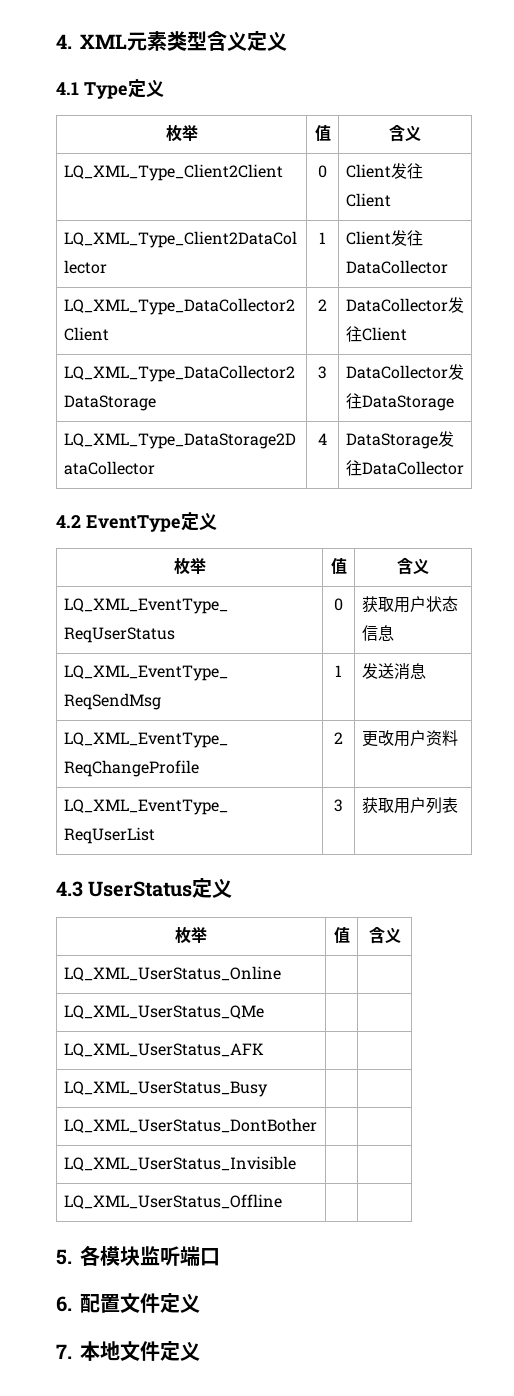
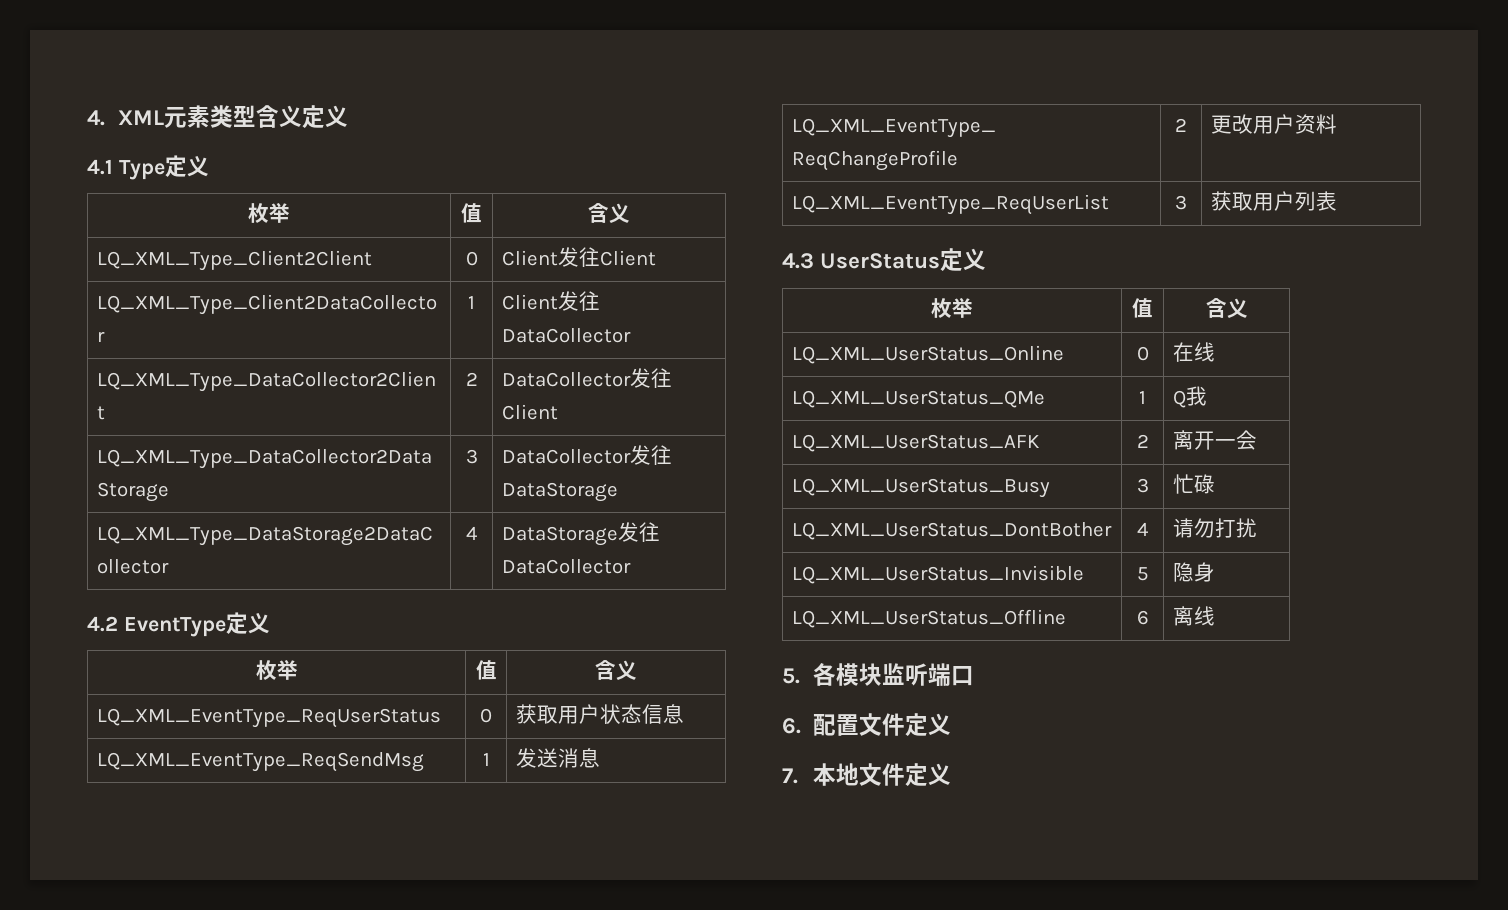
- LQ_XML_UserStatus_Online | |
+ LQ_XML_UserStatus_Online | 0 | 在线
- LQ_XML_UserStatus_QMe | |
+ LQ_XML_UserStatus_QMe | 1 | Q我
- LQ_XML_UserStatus_AFK | |
+ LQ_XML_UserStatus_AFK | 2 | 离开一会
- LQ_XML_UserStatus_Busy | |
+ LQ_XML_UserStatus_Busy | 3 | 忙碌
- LQ_XML_UserStatus_DontBother | |
+ LQ_XML_UserStatus_DontBother | 4 | 请勿打扰
- LQ_XML_UserStatus_Invisible | |
+ LQ_XML_UserStatus_Invisible | 5 | 隐身
- LQ_XML_UserStatus_Offline | |
+ LQ_XML_UserStatus_Offline | 6 | 离线

